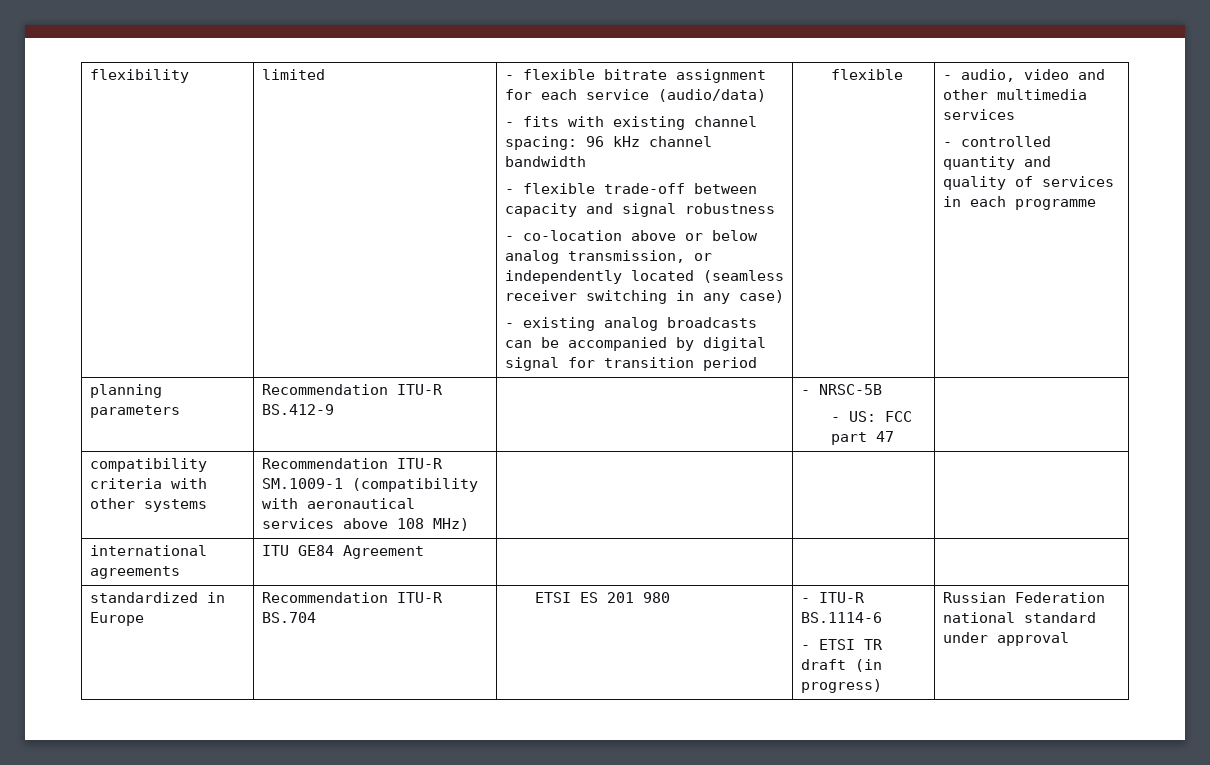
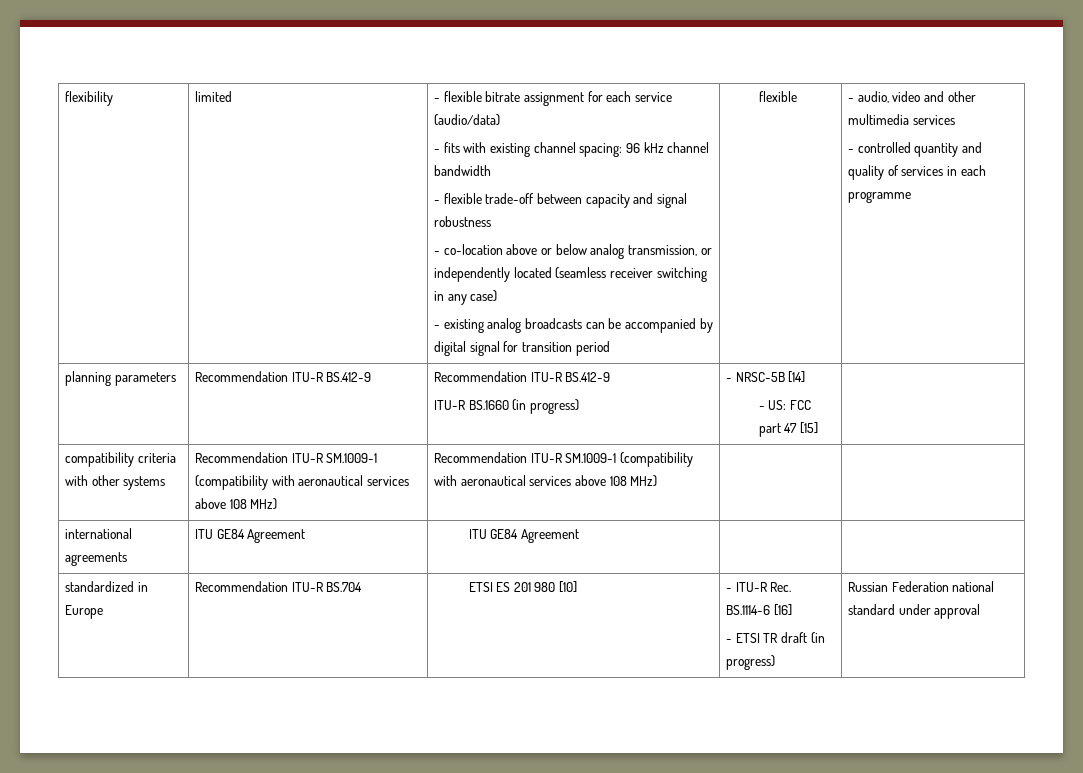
- planning parameters | Recommendation ITU-R BS.412-9 | | - NRSC-5B
- - US: FCC part 47 |
+ planning parameters | Recommendation ITU-R BS.412-9 | Recommendation ITU-R BS.412-9
+ ITU-R BS.1660 (in progress) | - NRSC-5B [14]
+ - US: FCC part 47 [15] |
- compatibility criteria with other systems | Recommendation ITU-R SM.1009-1 (compatibility with aeronautical services above 108 MHz) | | |
+ compatibility criteria with other systems | Recommendation ITU-R SM.1009-1 (compatibility with aeronautical services above 108 MHz) | Recommendation ITU-R SM.1009-1 (compatibility with aeronautical services above 108 MHz) | |
- international agreements | ITU GE84 Agreement | | |
+ international agreements | ITU GE84 Agreement | ITU GE84 Agreement | |
- standardized in Europe | Recommendation ITU-R BS.704 | ETSI ES 201 980 | - ITU-R BS.1114-6
+ standardized in Europe | Recommendation ITU-R BS.704 | ETSI ES 201 980 [10] | - ITU-R Rec. BS.1114-6 [16]

